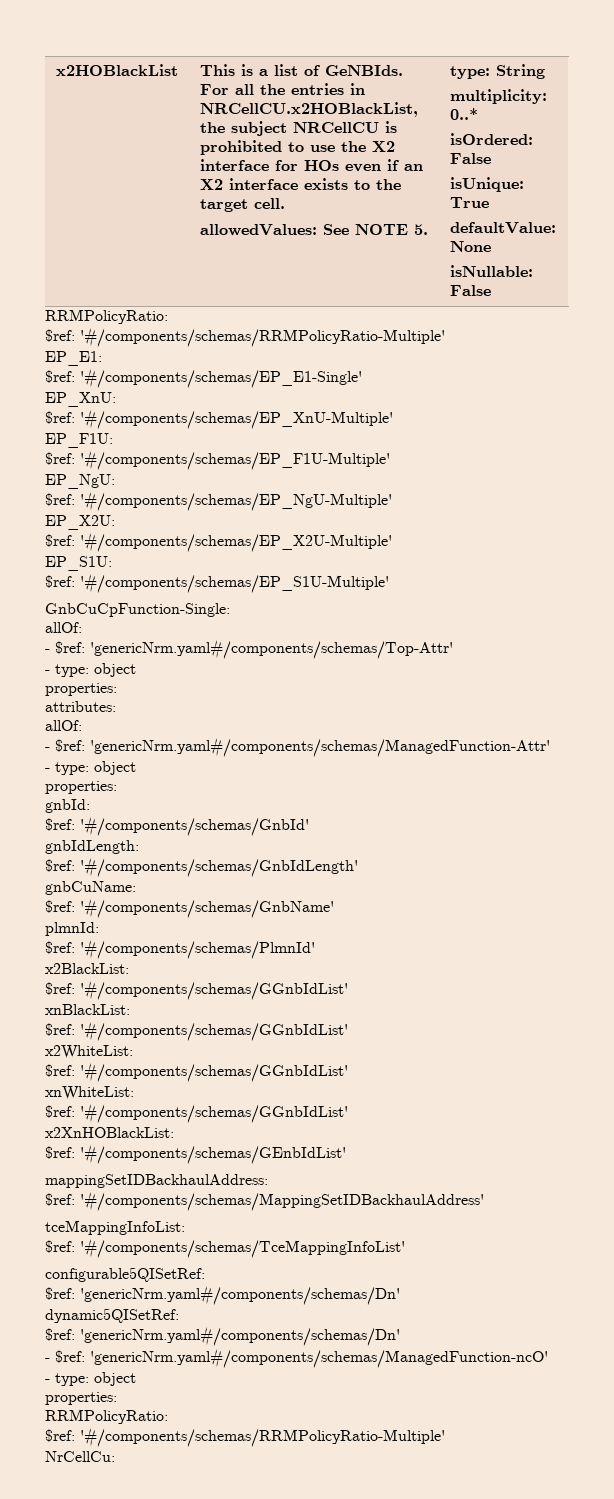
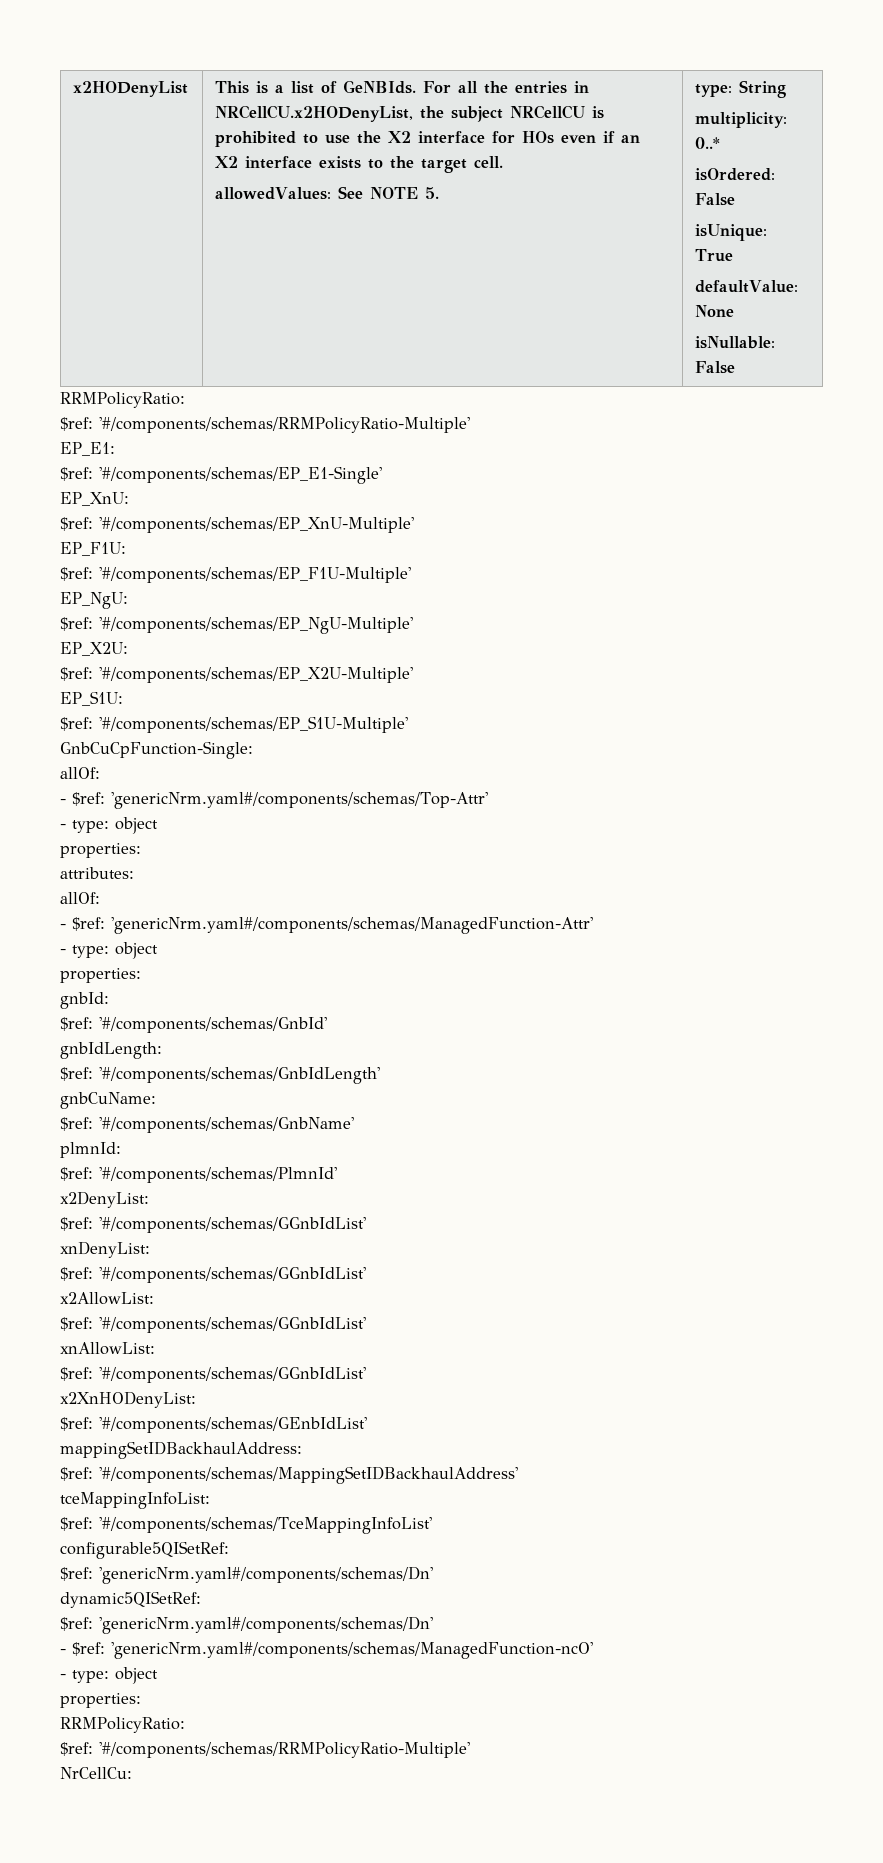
- x2HOBlackList
+ x2HODenyList
- For all the entries in NRCellCU.x2HOBlackList, the subject NRCellCU is prohibited to use the X2 interface for HOs even if an X2 interface exists to the target cell.
+ For all the entries in NRCellCU.x2HODenyList, the subject NRCellCU is prohibited to use the X2 interface for HOs even if an X2 interface exists to the target cell.
- x2BlackList:
+ x2DenyList:
  $ref: '#/components/schemas/GGnbIdList'
- xnBlackList:
+ xnDenyList:
  $ref: '#/components/schemas/GGnbIdList'
- x2WhiteList:
+ x2AllowList:
  $ref: '#/components/schemas/GGnbIdList'
- xnWhiteList:
+ xnAllowList:
  $ref: '#/components/schemas/GGnbIdList'
- x2XnHOBlackList:
+ x2XnHODenyList:

